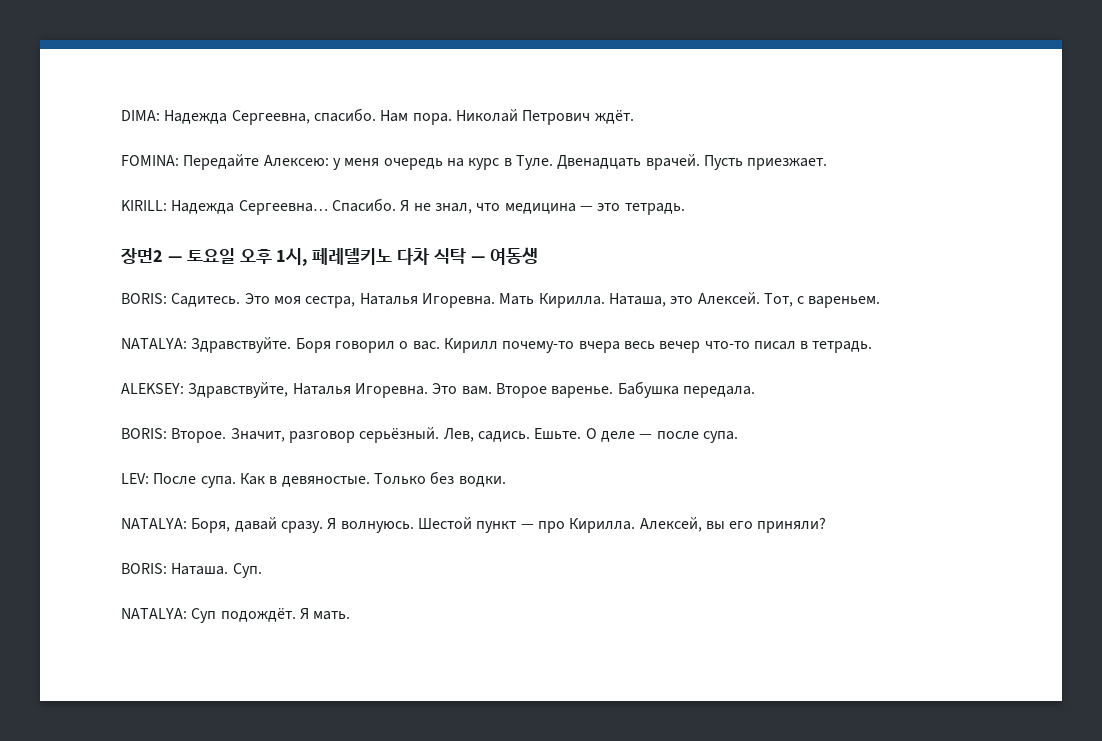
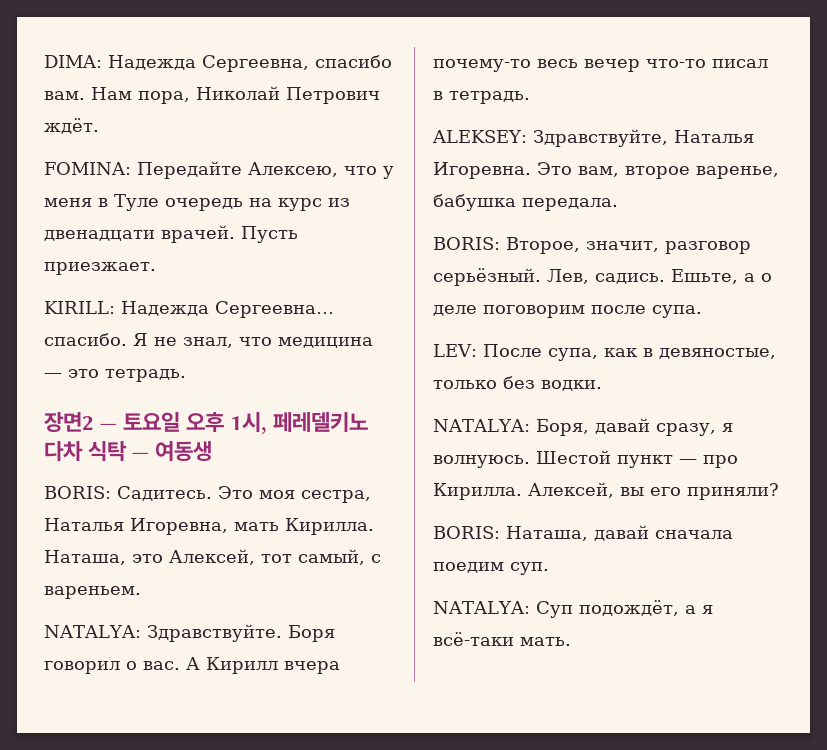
- DIMA: Надежда Сергеевна, спасибо. Нам пора. Николай Петрович ждёт.
+ DIMA: Надежда Сергеевна, спасибо вам. Нам пора, Николай Петрович ждёт.
- FOMINA: Передайте Алексею: у меня очередь на курс в Туле. Двенадцать врачей.
+ FOMINA: Передайте Алексею, что у меня в Туле очередь на курс из двенадцати врачей.
- KIRILL: Надежда Сергеевна… Спасибо.
+ KIRILL: Надежда Сергеевна… спасибо.
- Это моя сестра, Наталья Игоревна. Мать Кирилла.
+ Это моя сестра, Наталья Игоревна, мать Кирилла.
- Наташа, это Алексей. Тот, с вареньем.
+ Наташа, это Алексей, тот самый, с вареньем.
- Кирилл почему-то вчера весь вечер что-то писал в тетрадь.
+ А Кирилл вчера почему-то весь вечер что-то писал в тетрадь.
- Это вам. Второе варенье. Бабушка передала.
+ Это вам, второе варенье, бабушка передала.
- BORIS: Второе. Значит, разговор серьёзный.
+ BORIS: Второе, значит, разговор серьёзный.
- Ешьте. О деле — после супа.
+ Ешьте, а о деле поговорим после супа.
- LEV: После супа. Как в девяностые. Только без водки.
+ LEV: После супа, как в девяностые, только без водки.
- NATALYA: Боря, давай сразу. Я волнуюсь.
+ NATALYA: Боря, давай сразу, я волнуюсь.
- BORIS: Наташа. Суп.
- NATALYA: Суп подождёт. Я мать.
+ BORIS: Наташа, давай сначала поедим суп.
+ NATALYA: Суп подождёт, а я всё-таки мать.

